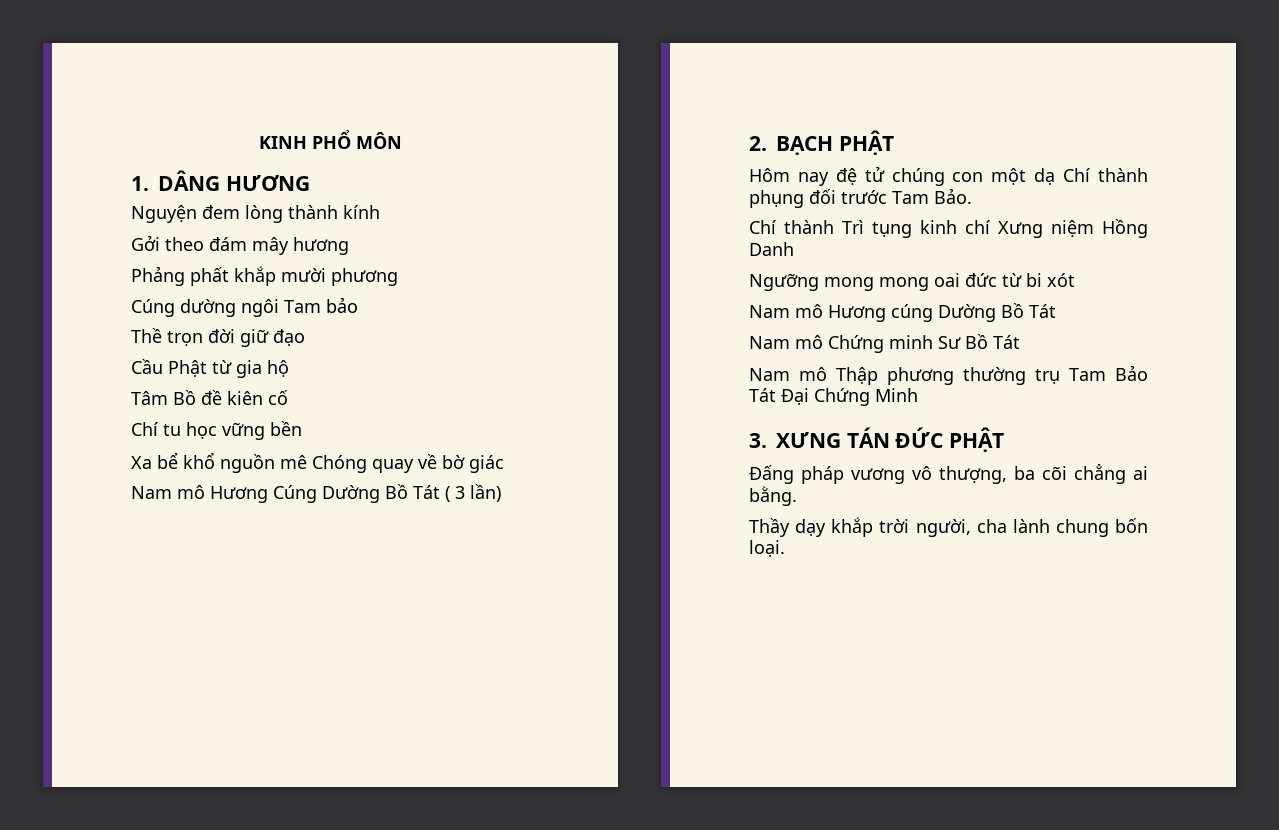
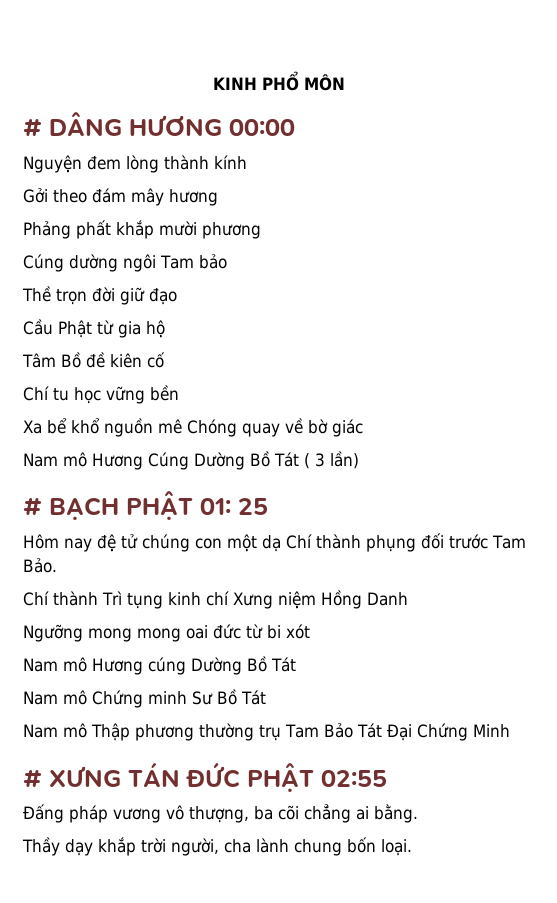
- 1. DÂNG HƯƠNG
+ # DÂNG HƯƠNG 00:00
- 2. BẠCH PHẬT
+ # BẠCH PHẬT 01: 25
- 3. XƯNG TÁN ĐỨC PHẬT
+ # XƯNG TÁN ĐỨC PHẬT 02:55

